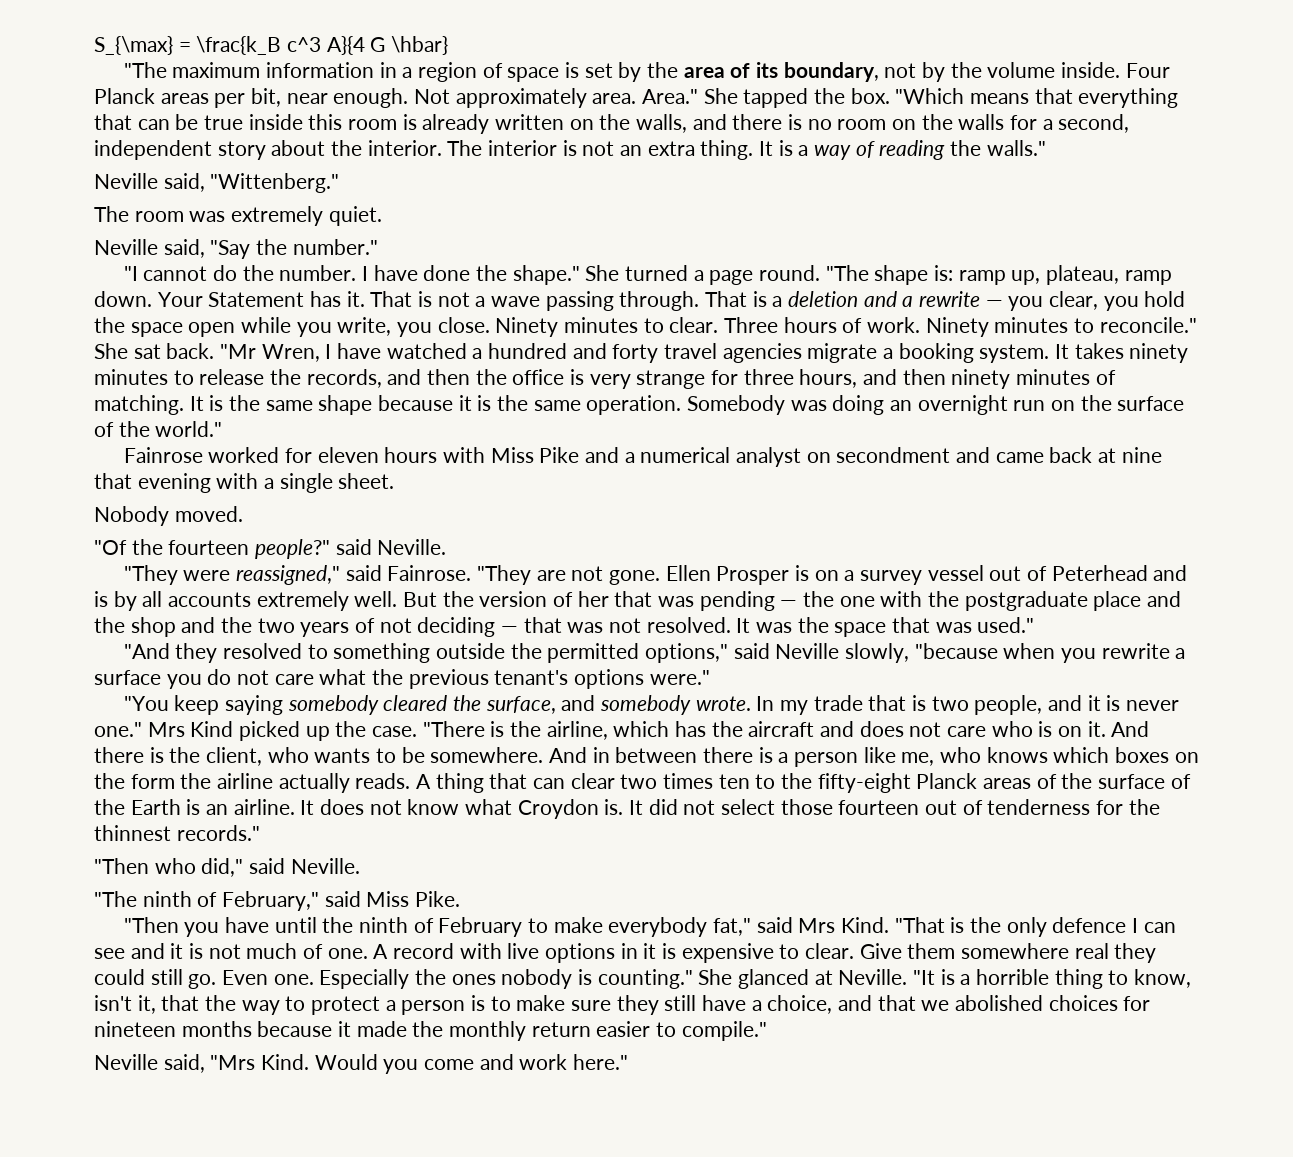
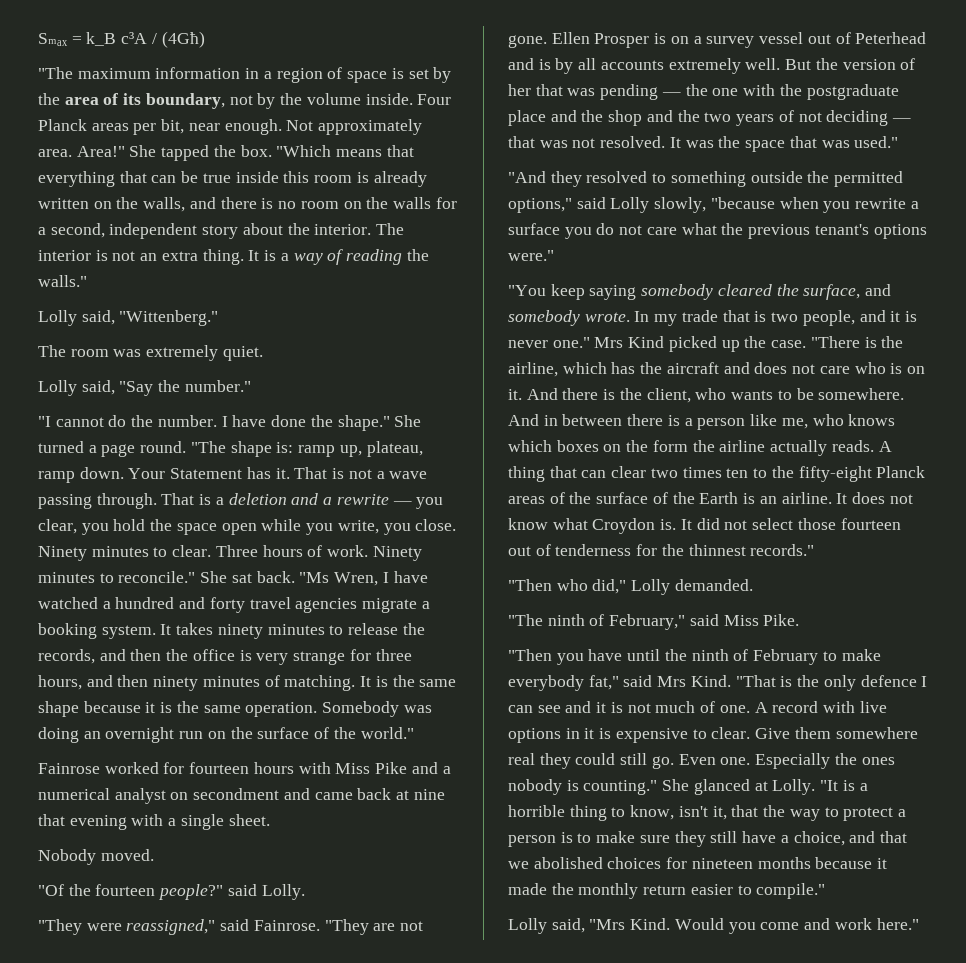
- S_{\max} = \frac{k_B c^3 A}{4 G \hbar}
+ Sₘₐₓ = k_B c³A / (4Għ)
- Area."
+ Area!"
- Neville said, "Wittenberg."
+ Lolly said, "Wittenberg."
- Neville said, "Say the number."
+ Lolly said, "Say the number."
- "Mr Wren, I have watched a hundred and forty travel agencies migrate a booking system.
+ "Ms Wren, I have watched a hundred and forty travel agencies migrate a booking system.
- Fainrose worked for eleven hours with Miss Pike and a numerical analyst on secondment and came back at nine that evening with a single sheet.
+ Fainrose worked for fourteen hours with Miss Pike and a numerical analyst on secondment and came back at nine that evening with a single sheet.
- "Of the fourteen people?" said Neville.
+ "Of the fourteen people?" said Lolly.
- "And they resolved to something outside the permitted options," said Neville slowly, "because when you rewrite a surface you do not care what the previous tenant's options were."
+ "And they resolved to something outside the permitted options," said Lolly slowly, "because when you rewrite a surface you do not care what the previous tenant's options were."
- "Then who did," said Neville.
+ "Then who did," Lolly demanded.
- She glanced at Neville.
+ She glanced at Lolly.
- Neville said, "Mrs Kind.
+ Lolly said, "Mrs Kind.

